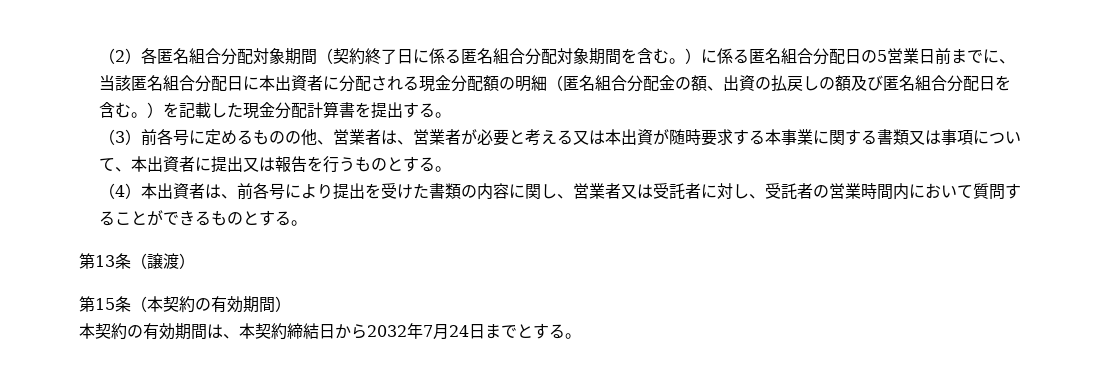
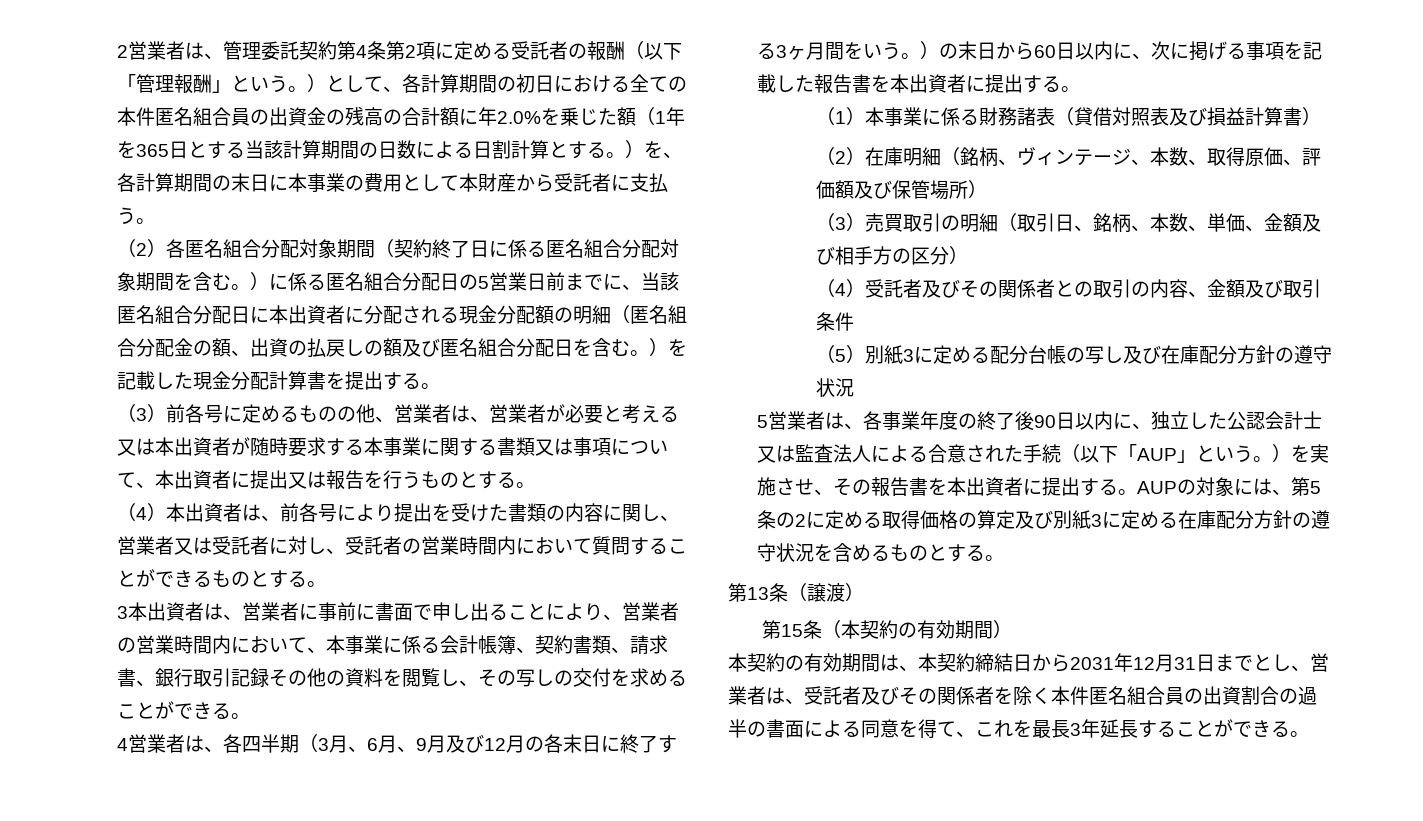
+ 2営業者は、管理委託契約第4条第2項に定める受託者の報酬（以下「管理報酬」という。）として、各計算期間の初日における全ての本件匿名組合員の出資金の残高の合計額に年2.0%を乗じた額（1年を365日とする当該計算期間の日数による日割計算とする。）を、各計算期間の末日に本事業の費用として本財産から受託者に支払う。
- （3）前各号に定めるものの他、営業者は、営業者が必要と考える又は本出資が随時要求する本事業に関する書類又は事項について、本出資者に提出又は報告を行うものとする。
+ （3）前各号に定めるものの他、営業者は、営業者が必要と考える又は本出資者が随時要求する本事業に関する書類又は事項について、本出資者に提出又は報告を行うものとする。
+ 3本出資者は、営業者に事前に書面で申し出ることにより、営業者の営業時間内において、本事業に係る会計帳簿、契約書類、請求書、銀行取引記録その他の資料を閲覧し、その写しの交付を求めることができる。
+ 4営業者は、各四半期（3月、6月、9月及び12月の各末日に終了する3ヶ月間をいう。）の末日から60日以内に、次に掲げる事項を記載した報告書を本出資者に提出する。
+ （1）本事業に係る財務諸表（貸借対照表及び損益計算書）
+ （2）在庫明細（銘柄、ヴィンテージ、本数、取得原価、評価額及び保管場所）
+ （3）売買取引の明細（取引日、銘柄、本数、単価、金額及び相手方の区分）
+ （4）受託者及びその関係者との取引の内容、金額及び取引条件
+ （5）別紙3に定める配分台帳の写し及び在庫配分方針の遵守状況
+ 5営業者は、各事業年度の終了後90日以内に、独立した公認会計士又は監査法人による合意された手続（以下「AUP」という。）を実施させ、その報告書を本出資者に提出する。AUPの対象には、第5条の2に定める取得価格の算定及び別紙3に定める在庫配分方針の遵守状況を含めるものとする。
- 本契約の有効期間は、本契約締結日から2032年7月24日までとする。
+ 本契約の有効期間は、本契約締結日から2031年12月31日までとし、営業者は、受託者及びその関係者を除く本件匿名組合員の出資割合の過半の書面による同意を得て、これを最長3年延長することができる。

